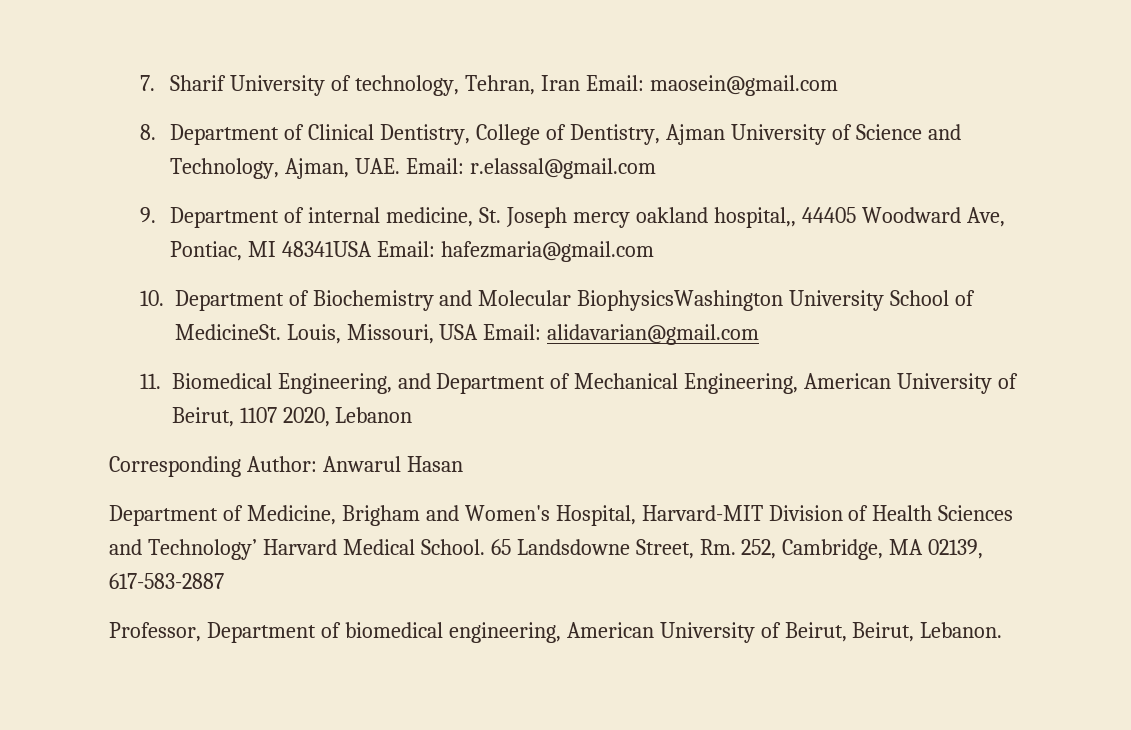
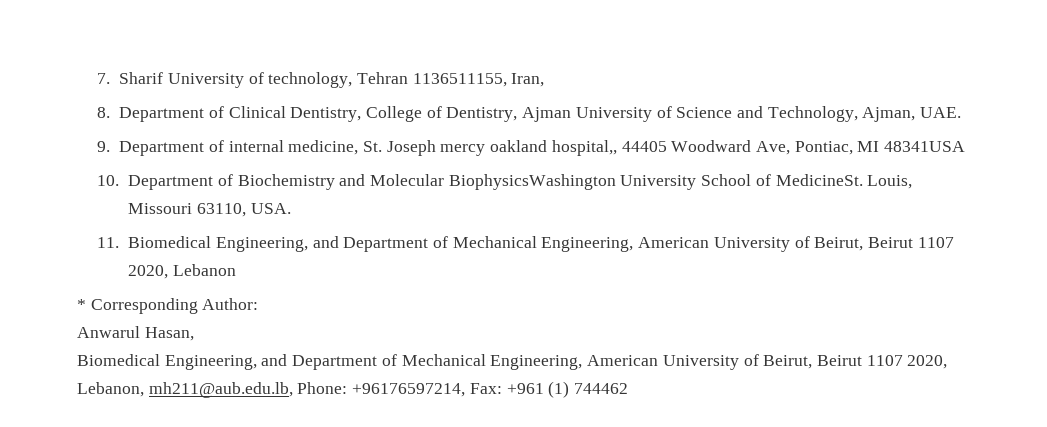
- 7. Sharif University of technology, Tehran, Iran Email: maosein@gmail.com
+ 7. Sharif University of technology, Tehran 1136511155, Iran,
- 8. Department of Clinical Dentistry, College of Dentistry, Ajman University of Science and Technology, Ajman, UAE. Email: r.elassal@gmail.com
+ 8. Department of Clinical Dentistry, College of Dentistry, Ajman University of Science and Technology, Ajman, UAE.
- 9. Department of internal medicine, St. Joseph mercy oakland hospital,, 44405 Woodward Ave, Pontiac, MI 48341USA Email: hafezmaria@gmail.com
+ 9. Department of internal medicine, St. Joseph mercy oakland hospital,, 44405 Woodward Ave, Pontiac, MI 48341USA
- Louis, Missouri, USA Email: alidavarian@gmail.com
+ Louis, Missouri 63110, USA.
- 11. Biomedical Engineering, and Department of Mechanical Engineering, American University of Beirut, 1107 2020, Lebanon
+ 11. Biomedical Engineering, and Department of Mechanical Engineering, American University of Beirut, Beirut 1107 2020, Lebanon
- Corresponding Author: Anwarul Hasan
- Department of Medicine, Brigham and Women's Hospital, Harvard-MIT Division of Health Sciences and Technology’ Harvard Medical School. 65 Landsdowne Street, Rm. 252, Cambridge, MA 02139, 617-583-2887
- Professor, Department of biomedical engineering, American University of Beirut, Beirut, Lebanon.
+ * Corresponding Author:
+ Anwarul Hasan,
+ Biomedical Engineering, and Department of Mechanical Engineering, American University of Beirut, Beirut 1107 2020, Lebanon, mh211@aub.edu.lb, Phone: +96176597214, Fax: +961 (1) 744462

